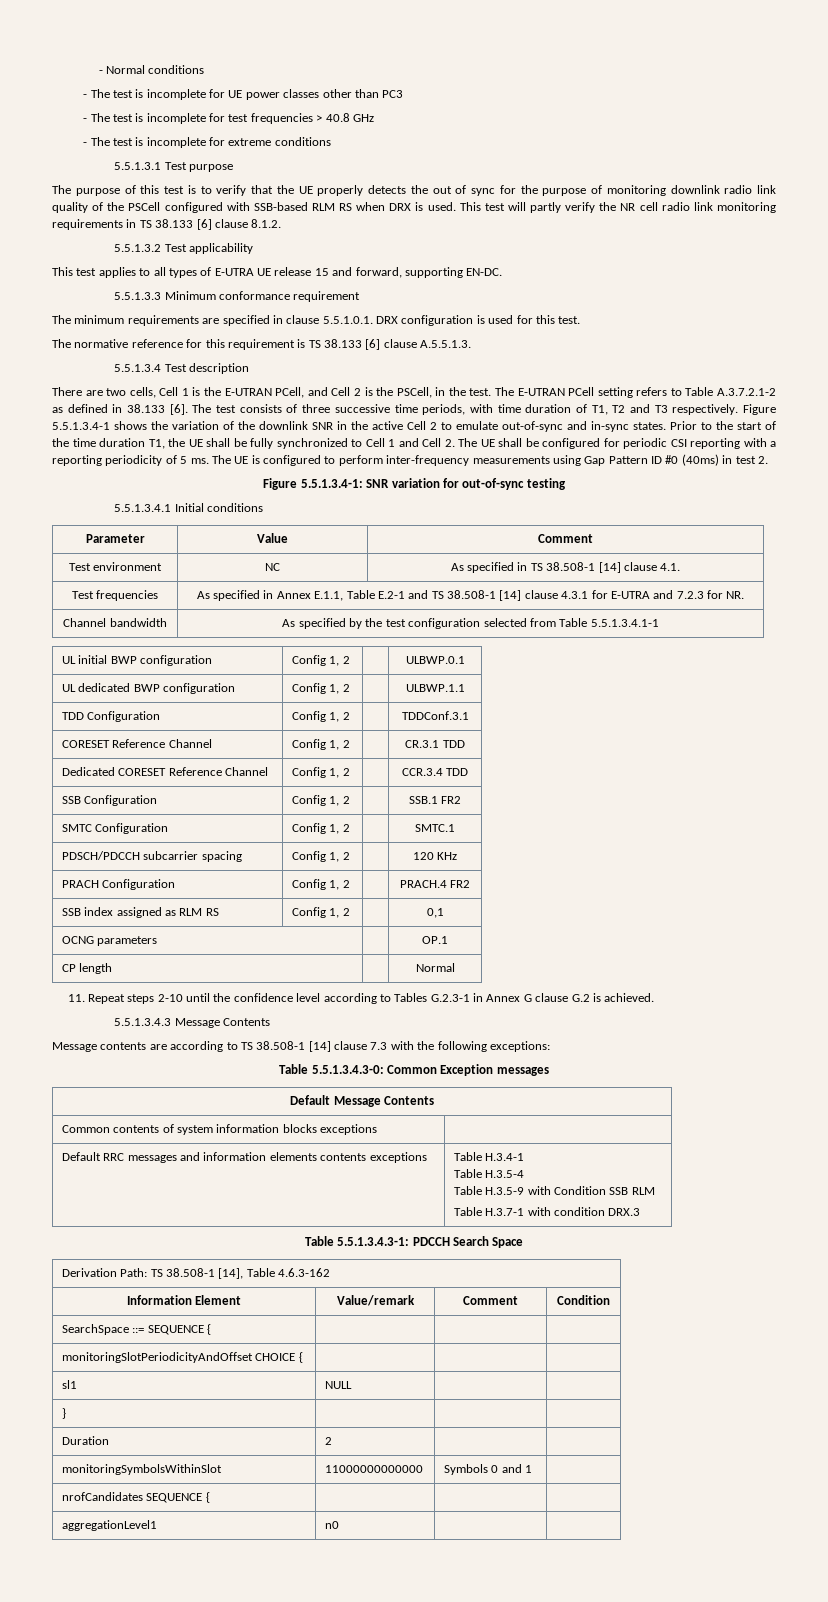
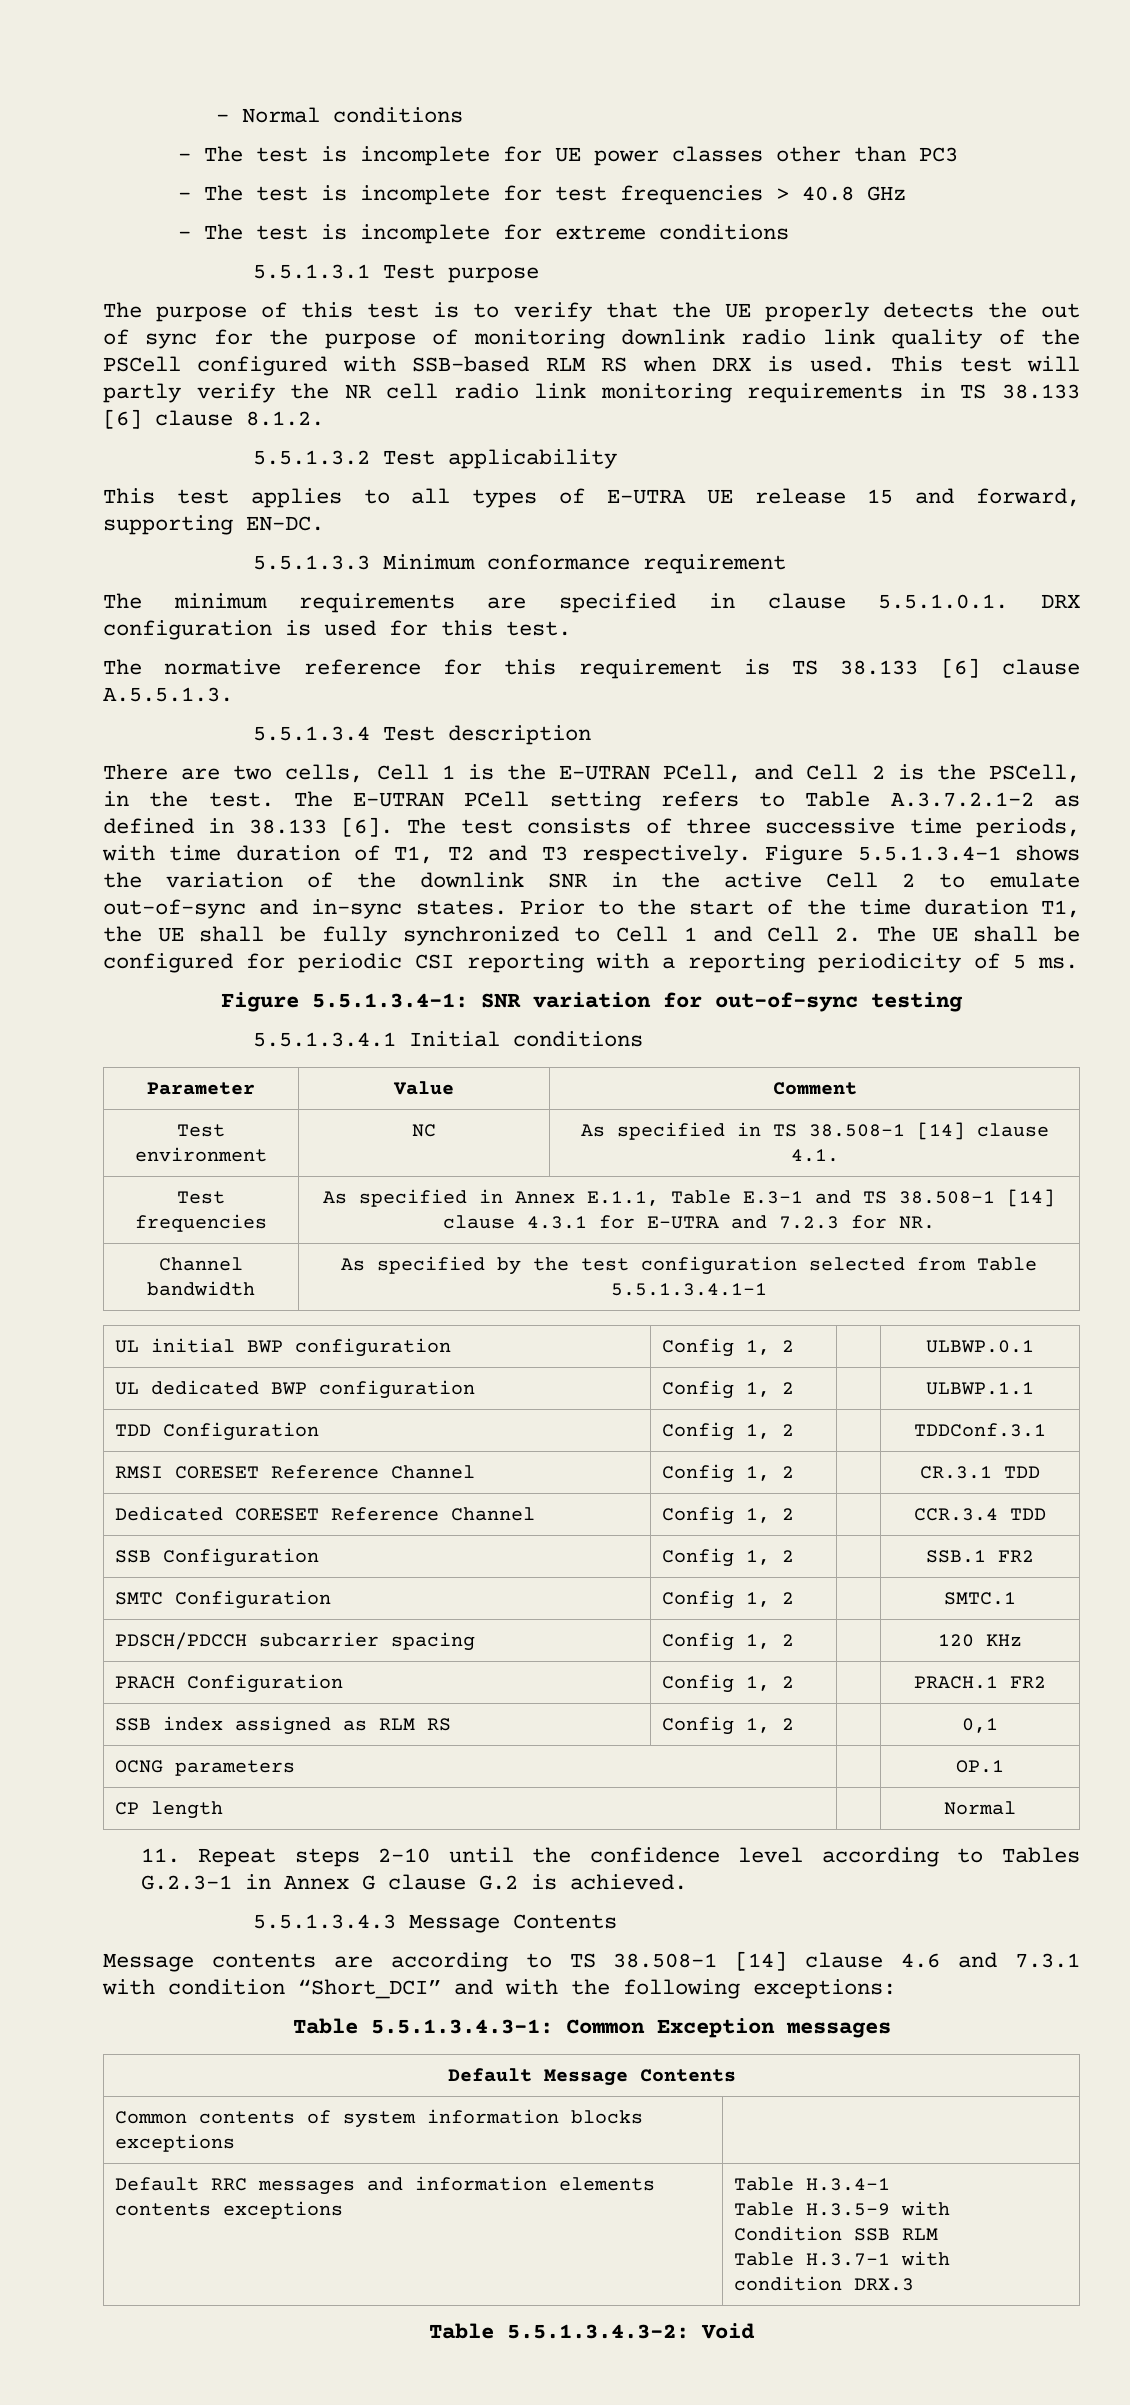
- The UE is configured to perform inter-frequency measurements using Gap Pattern ID #0 (40ms) in test 2.
- Test frequencies | As specified in Annex E.1.1, Table E.2-1 and TS 38.508-1 [14] clause 4.3.1 for E-UTRA and 7.2.3 for NR.
+ Test frequencies | As specified in Annex E.1.1, Table E.3-1 and TS 38.508-1 [14] clause 4.3.1 for E-UTRA and 7.2.3 for NR.
- CORESET Reference Channel | Config 1, 2 | | CR.3.1 TDD
+ RMSI CORESET Reference Channel | Config 1, 2 | | CR.3.1 TDD
- PRACH Configuration | Config 1, 2 | | PRACH.4 FR2
+ PRACH Configuration | Config 1, 2 | | PRACH.1 FR2
- Message contents are according to TS 38.508-1 [14] clause 7.3 with the following exceptions:
+ Message contents are according to TS 38.508-1 [14] clause 4.6 and 7.3.1 with condition “Short_DCI” and with the following exceptions:
- Table 5.5.1.3.4.3-0: Common Exception messages
+ Table 5.5.1.3.4.3-1: Common Exception messages
  Default RRC messages and information elements contents exceptions | Table H.3.4-1
- Table H.3.5-4
- Table 5.5.1.3.4.3-1: PDCCH Search Space
- Derivation Path: TS 38.508-1 [14], Table 4.6.3-162
- Information Element | Value/remark | Comment | Condition
- SearchSpace ::= SEQUENCE { | | |
- monitoringSlotPeriodicityAndOffset CHOICE { | | |
- sl1 | NULL | |
- } | | |
- Duration | 2 | |
- monitoringSymbolsWithinSlot | 11000000000000 | Symbols 0 and 1 |
- nrofCandidates SEQUENCE { | | |
- aggregationLevel1 | n0 | |
+ Table 5.5.1.3.4.3-2: Void

